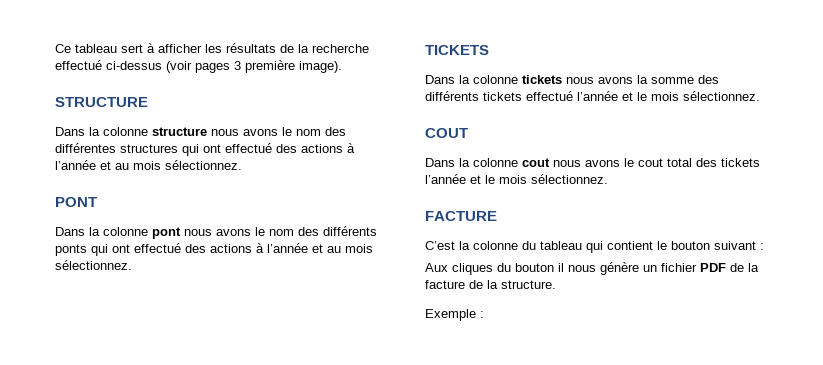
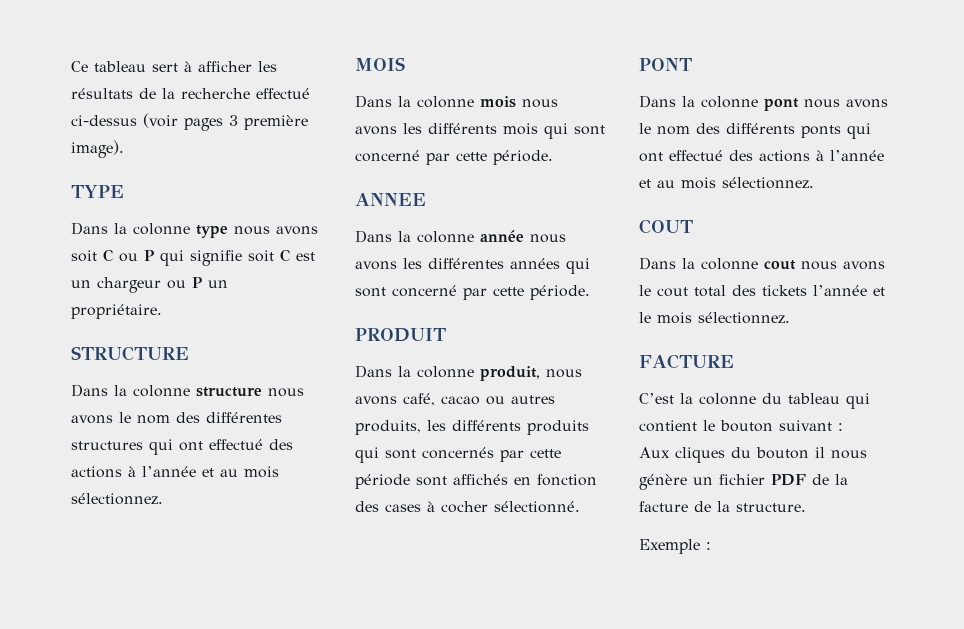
+ TYPE
+ Dans la colonne type nous avons soit C ou P qui signifie soit C est un chargeur ou P un propriétaire.
+ MOIS
+ Dans la colonne mois nous avons les différents mois qui sont concerné par cette période.
+ ANNEE
+ Dans la colonne année nous avons les différentes années qui sont concerné par cette période.
+ PRODUIT
+ Dans la colonne produit, nous avons café, cacao ou autres produits, les différents produits qui sont concernés par cette période sont affichés en fonction des cases à cocher sélectionné.
- TICKETS
- Dans la colonne tickets nous avons la somme des différents tickets effectué l’année et le mois sélectionnez.

